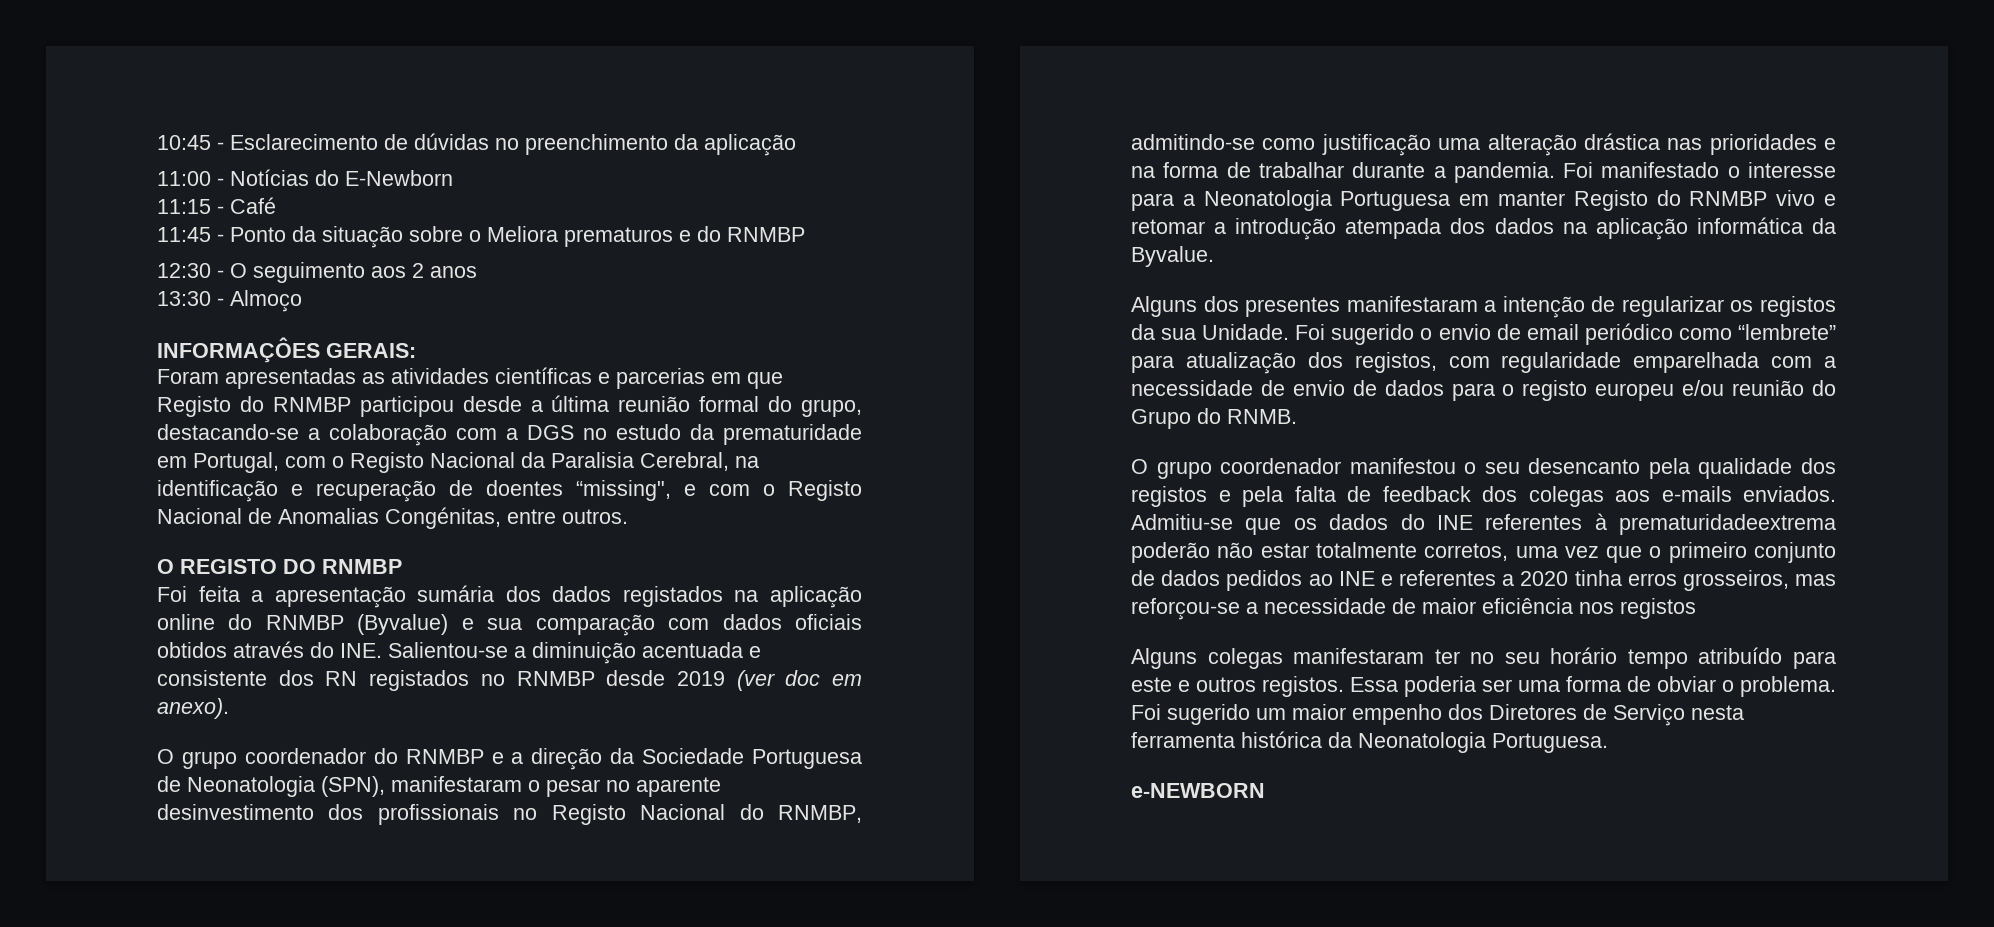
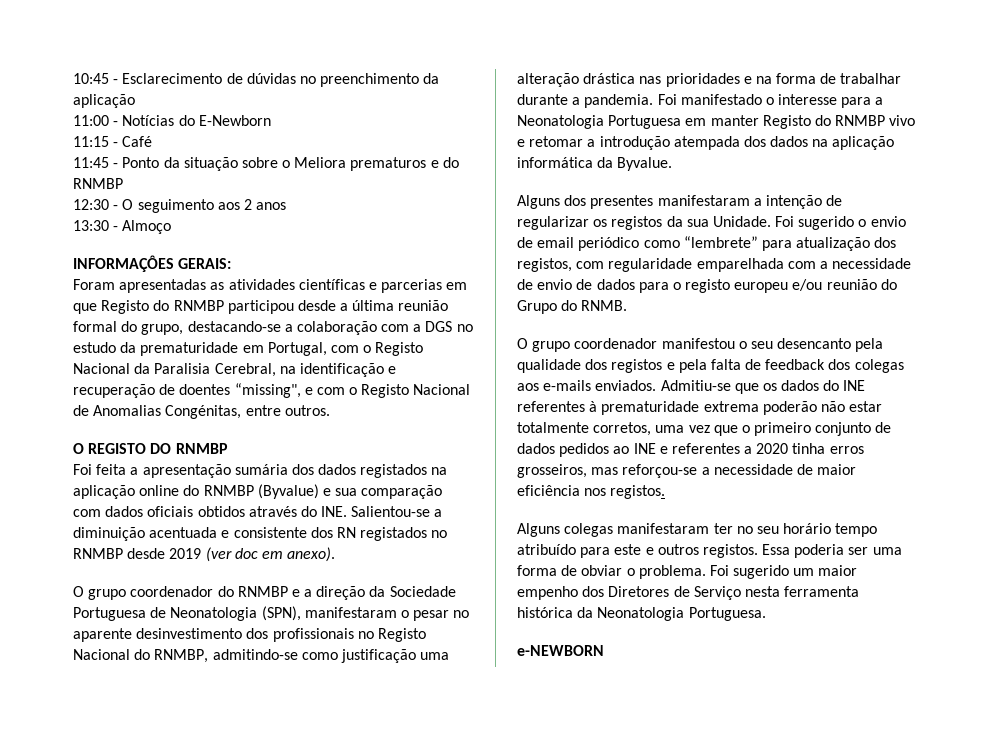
- Admitiu-se que os dados do INE referentes à prematuridadeextrema poderão não estar totalmente corretos, uma vez que o primeiro conjunto de dados pedidos ao INE e referentes a 2020 tinha erros grosseiros, mas reforçou-se a necessidade de maior eficiência nos registos
+ Admitiu-se que os dados do INE referentes à prematuridade extrema poderão não estar totalmente corretos, uma vez que o primeiro conjunto de dados pedidos ao INE e referentes a 2020 tinha erros grosseiros, mas reforçou-se a necessidade de maior eficiência nos registos.

